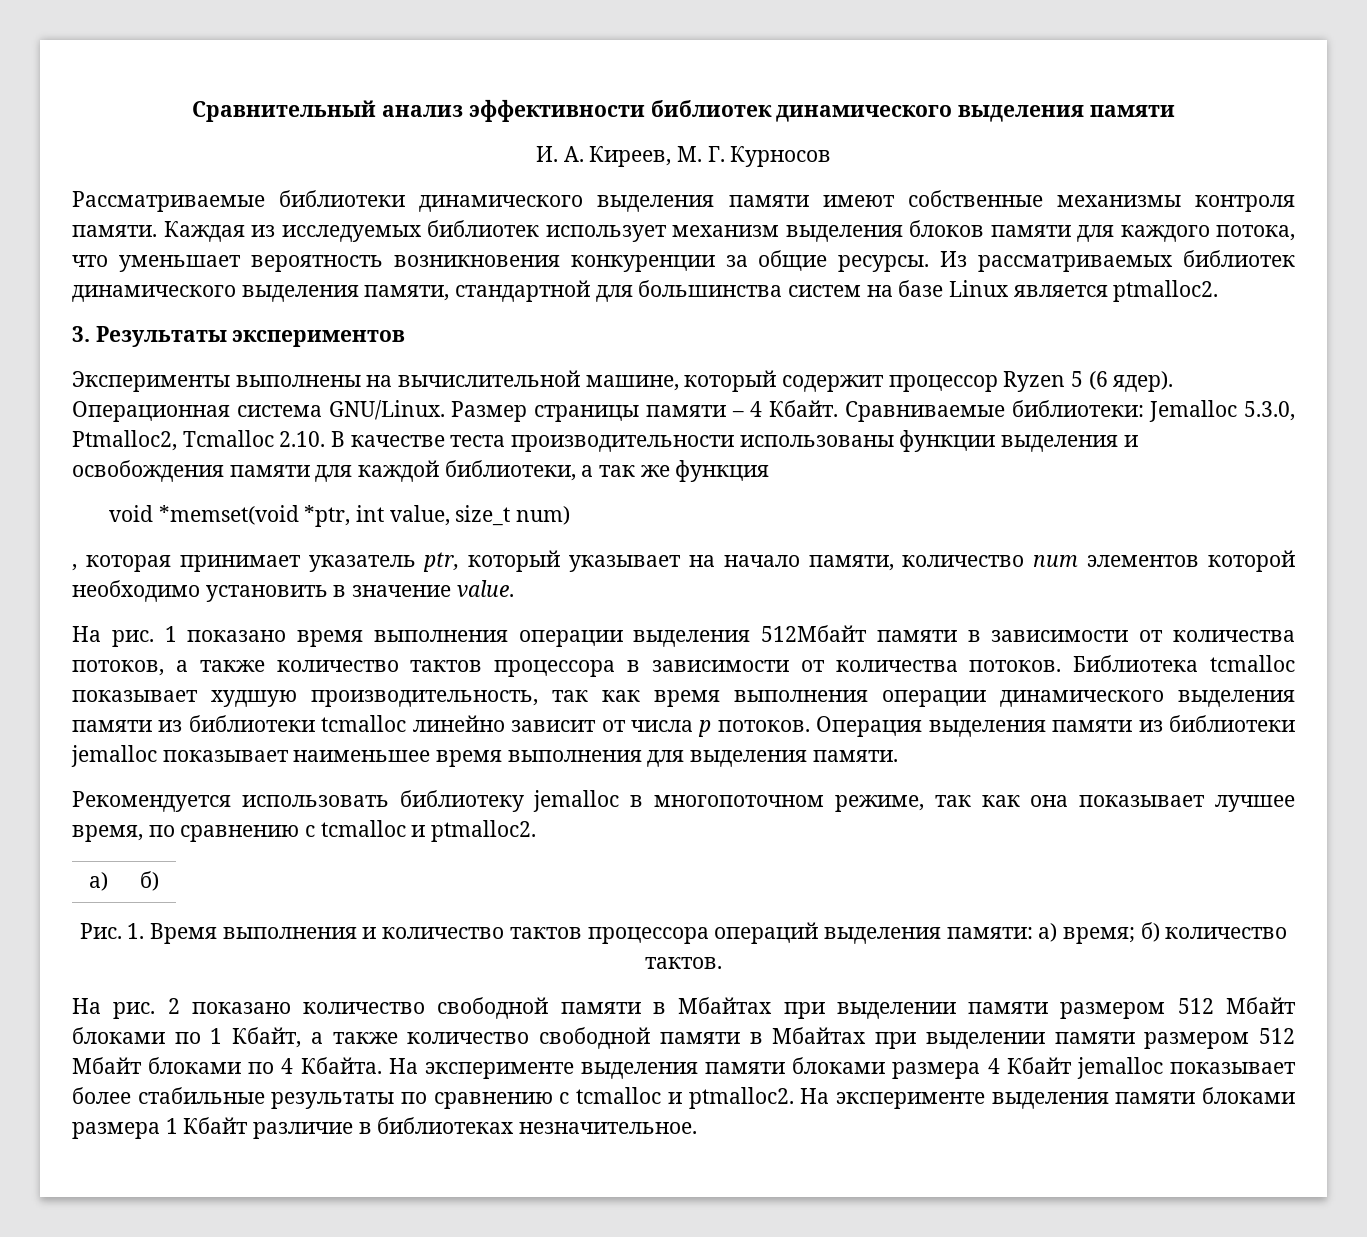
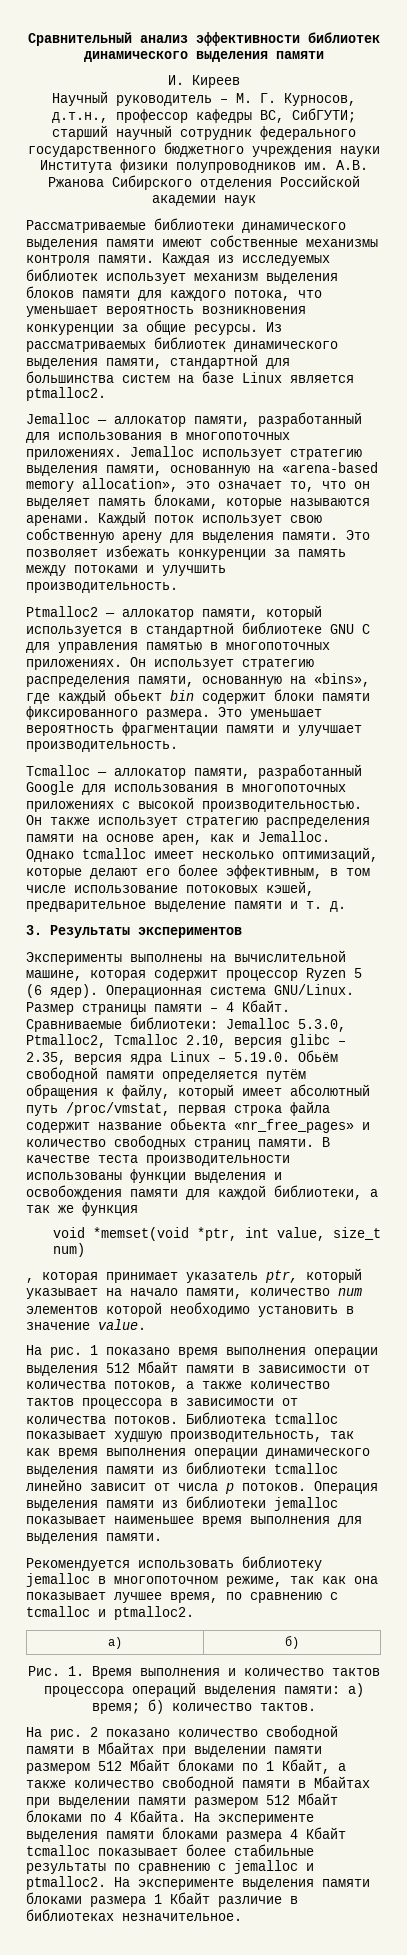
- И. А. Киреев, М. Г. Курносов
+ И. Киреев
+ Научный руководитель – М. Г. Курносов, д.т.н., профессор кафедры ВС, СибГУТИ; старший научный сотрудник федерального государственного бюджетного учреждения науки Института физики полупроводников им. А.В. Ржанова Сибирского отделения Российской академии наук
+ Jemalloc — аллокатор памяти, разработанный для использования в многопоточных приложениях. Jemalloc использует стратегию выделения памяти, основанную на «arena-based memory allocation», это означает то, что он выделяет память блоками, которые называются аренами. Каждый поток использует свою собственную арену для выделения памяти. Это позволяет избежать конкуренции за память между потоками и улучшить производительность.
+ Ptmalloc2 — аллокатор памяти, который используется в стандартной библиотеке GNU C для управления памятью в многопоточных приложениях. Он использует стратегию распределения памяти, основанную на «bins», где каждый обьект bin содержит блоки памяти фиксированного размера. Это уменьшает вероятность фрагментации памяти и улучшает производительность.
+ Tcmalloc — аллокатор памяти, разработанный Google для использования в многопоточных приложениях с высокой производительностью. Он также использует стратегию распределения памяти на основе арен, как и Jemalloc. Однако tcmalloc имеет несколько оптимизаций, которые делают его более эффективным, в том числе использование потоковых кэшей, предварительное выделение памяти и т. д.
- Эксперименты выполнены на вычислительной машине, который содержит процессор Ryzen 5 (6 ядер).
+ Эксперименты выполнены на вычислительной машине, которая содержит процессор Ryzen 5 (6 ядер).
- Сравниваемые библиотеки: Jemalloc 5.3.0, Ptmalloc2, Tcmalloc 2.10. В качестве теста производительности использованы функции выделения и освобождения памяти для каждой библиотеки, а так же функция
+ Сравниваемые библиотеки: Jemalloc 5.3.0, Ptmalloc2, Tcmalloc 2.10, версия glibc – 2.35, версия ядра Linux – 5.19.0. Обьём свободной памяти определяется путём обращения к файлу, который имеет абсолютный путь /proc/vmstat, первая строка файла содержит название обьекта «nr_free_pages» и количество свободных страниц памяти. В качестве теста производительности использованы функции выделения и освобождения памяти для каждой библиотеки, а так же функция
- 1 показано время выполнения операции выделения 512Мбайт памяти в зависимости от количества потоков, а также количество тактов процессора в зависимости от количества потоков.
+ 1 показано время выполнения операции выделения 512 Мбайт памяти в зависимости от количества потоков, а также количество тактов процессора в зависимости от количества потоков.
- На эксперименте выделения памяти блоками размера 4 Кбайт jemalloc показывает более стабильные результаты по сравнению с tcmalloc и ptmalloc2.
+ На эксперименте выделения памяти блоками размера 4 Кбайт tcmalloc показывает более стабильные результаты по сравнению с jemalloc и ptmalloc2.

